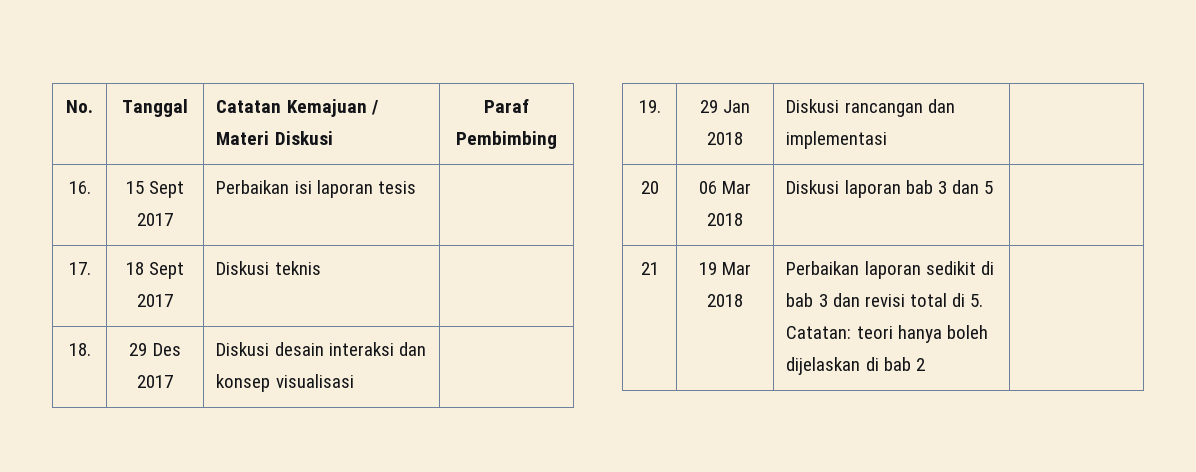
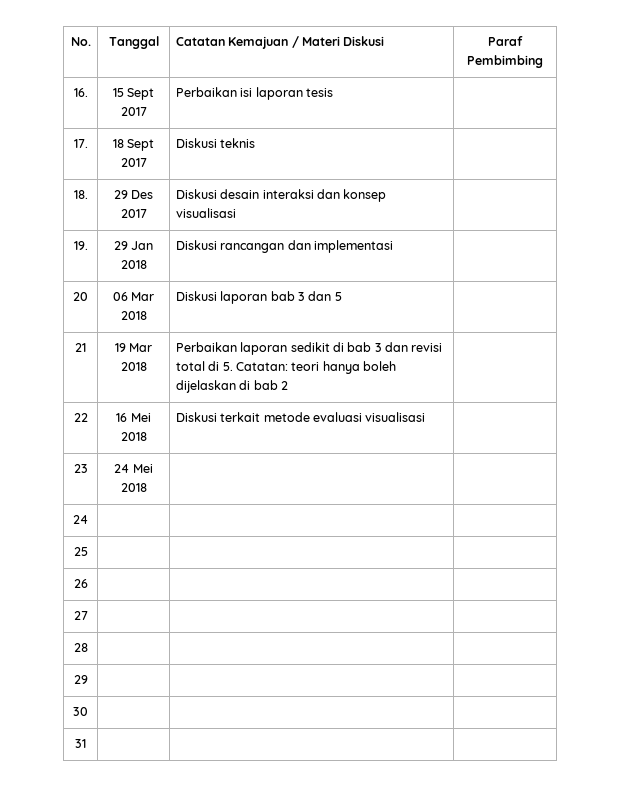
+ 22 | 16 Mei 2018 | Diskusi terkait metode evaluasi visualisasi |
+ 23 | 24 Mei 2018 | |
+ 24 | | |
+ 25 | | |
+ 26 | | |
+ 27 | | |
+ 28 | | |
+ 29 | | |
+ 30 | | |
+ 31 | | |

